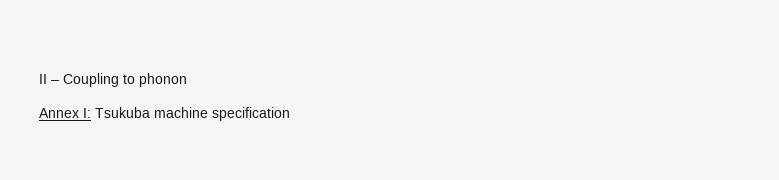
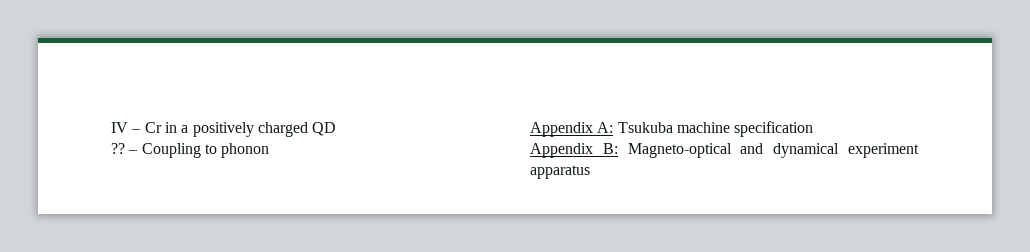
- II – Coupling to phonon
+ IV – Cr in a positively charged QD
+ ?? – Coupling to phonon
- Annex I: Tsukuba machine specification
+ Appendix A: Tsukuba machine specification
+ Appendix B: Magneto-optical and dynamical experiment apparatus

